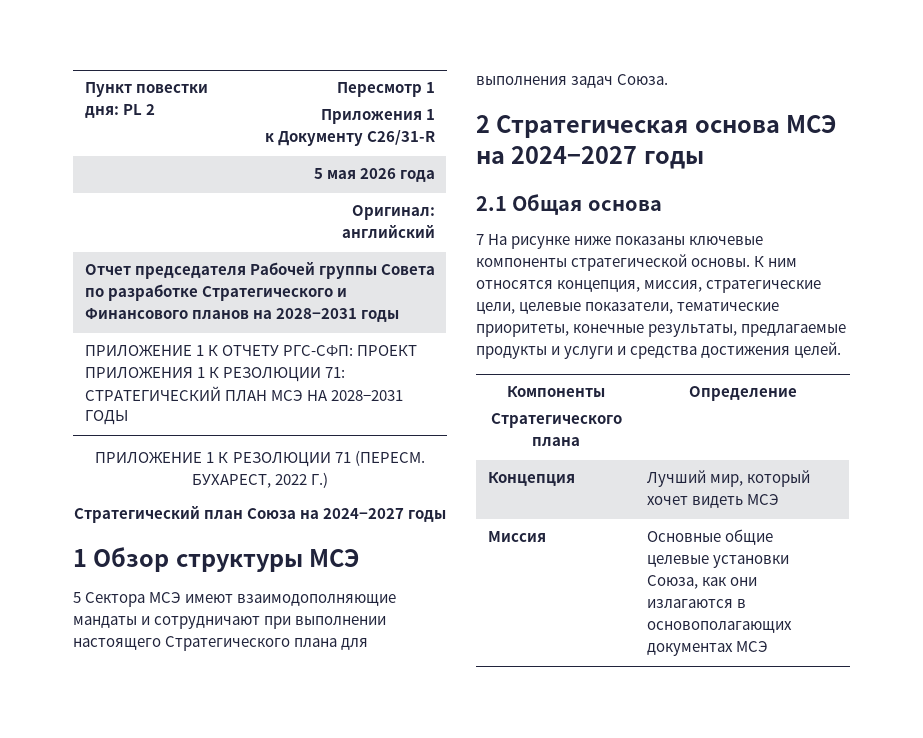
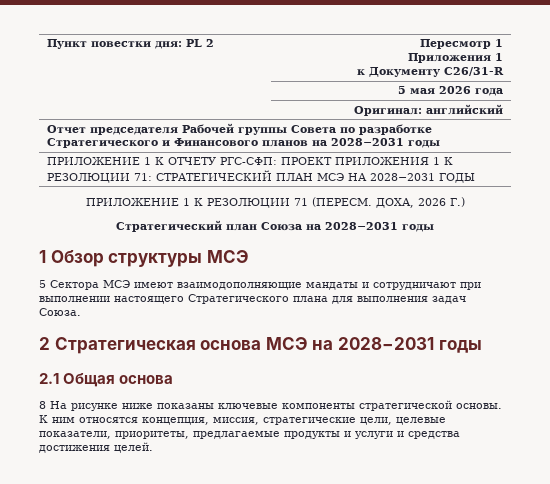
- БУХАРЕСТ, 2022 Г.)
+ ДОХА, 2026 Г.)
- Стратегический план Союза на 2024−2027 годы
+ Стратегический план Союза на 2028−2031 годы
- 2 Стратегическая основа МСЭ на 2024−2027 годы
+ 2 Стратегическая основа МСЭ на 2028−2031 годы
- 7 На рисунке ниже показаны ключевые компоненты стратегической основы.
+ 8 На рисунке ниже показаны ключевые компоненты стратегической основы.
- К ним относятся концепция, миссия, стратегические цели, целевые показатели, тематические приоритеты, конечные результаты, предлагаемые продукты и услуги и средства достижения целей.
+ К ним относятся концепция, миссия, стратегические цели, целевые показатели, приоритеты, предлагаемые продукты и услуги и средства достижения целей.
- Компоненты
- Стратегического плана | Определение
- Концепция | Лучший мир, который хочет видеть МСЭ
- Миссия | Основные общие целевые установки Союза, как они излагаются в основополагающих документах МСЭ

